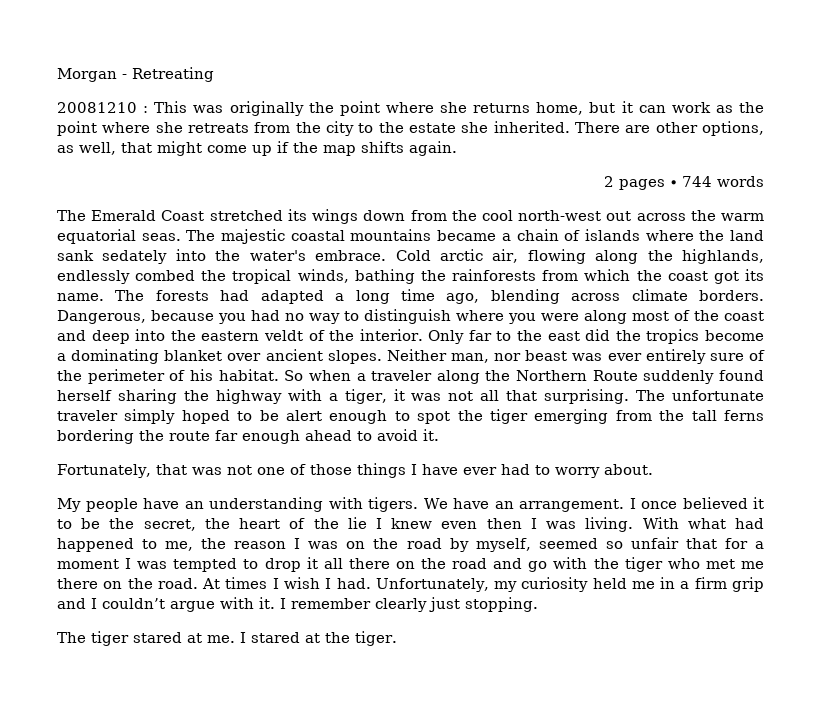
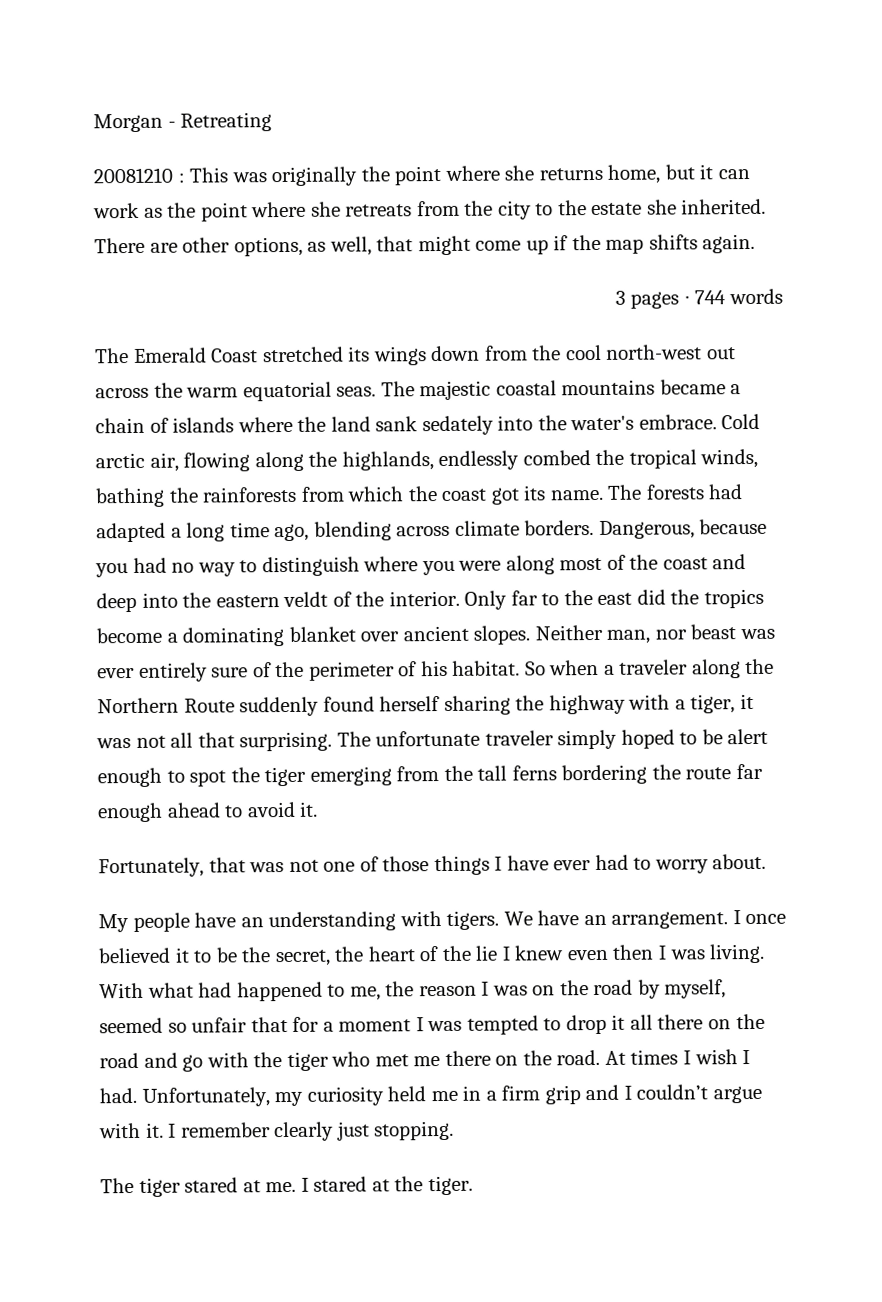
- 2 pages ∙ 744 words
+ 3 pages ∙ 744 words

